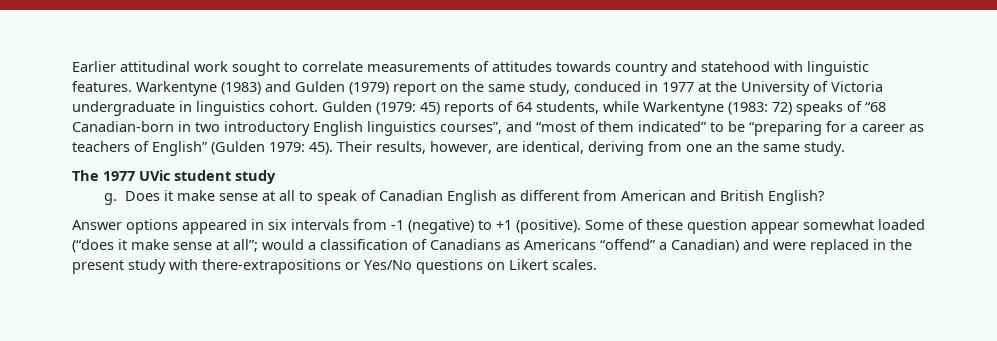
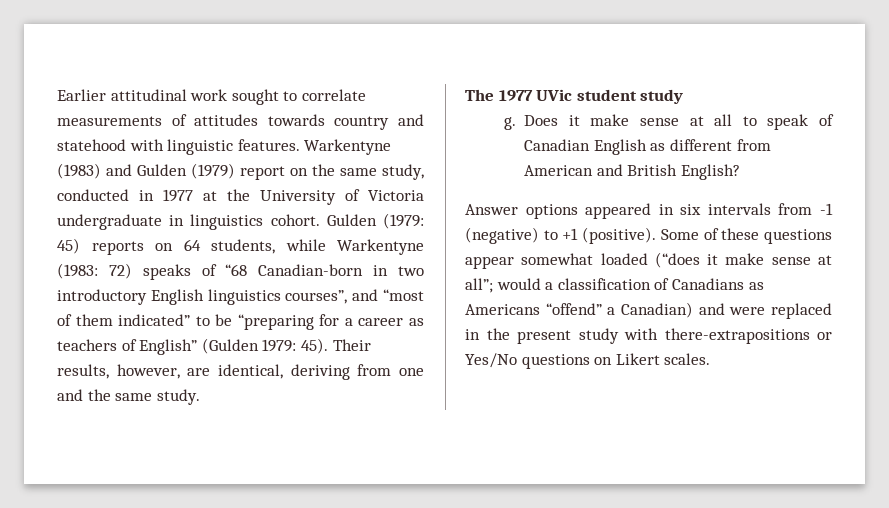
- Warkentyne (1983) and Gulden (1979) report on the same study, conduced in 1977 at the University of Victoria undergraduate in linguistics cohort.
+ Warkentyne (1983) and Gulden (1979) report on the same study, conducted in 1977 at the University of Victoria undergraduate in linguistics cohort.
- Gulden (1979: 45) reports of 64 students, while Warkentyne (1983: 72) speaks of “68 Canadian-born in two introductory English linguistics courses”, and “most of them indicated” to be “preparing for a career as teachers of English” (Gulden 1979: 45).
+ Gulden (1979: 45) reports on 64 students, while Warkentyne (1983: 72) speaks of “68 Canadian-born in two introductory English linguistics courses”, and “most of them indicated” to be “preparing for a career as teachers of English” (Gulden 1979: 45).
- Their results, however, are identical, deriving from one an the same study.
+ Their results, however, are identical, deriving from one and the same study.
- Some of these question appear somewhat loaded (“does it make sense at all”; would a classification of Canadians as Americans “offend” a Canadian) and were replaced in the present study with there-extrapositions or Yes/No questions on Likert scales.
+ Some of these questions appear somewhat loaded (“does it make sense at all”; would a classification of Canadians as Americans “offend” a Canadian) and were replaced in the present study with there-extrapositions or Yes/No questions on Likert scales.

